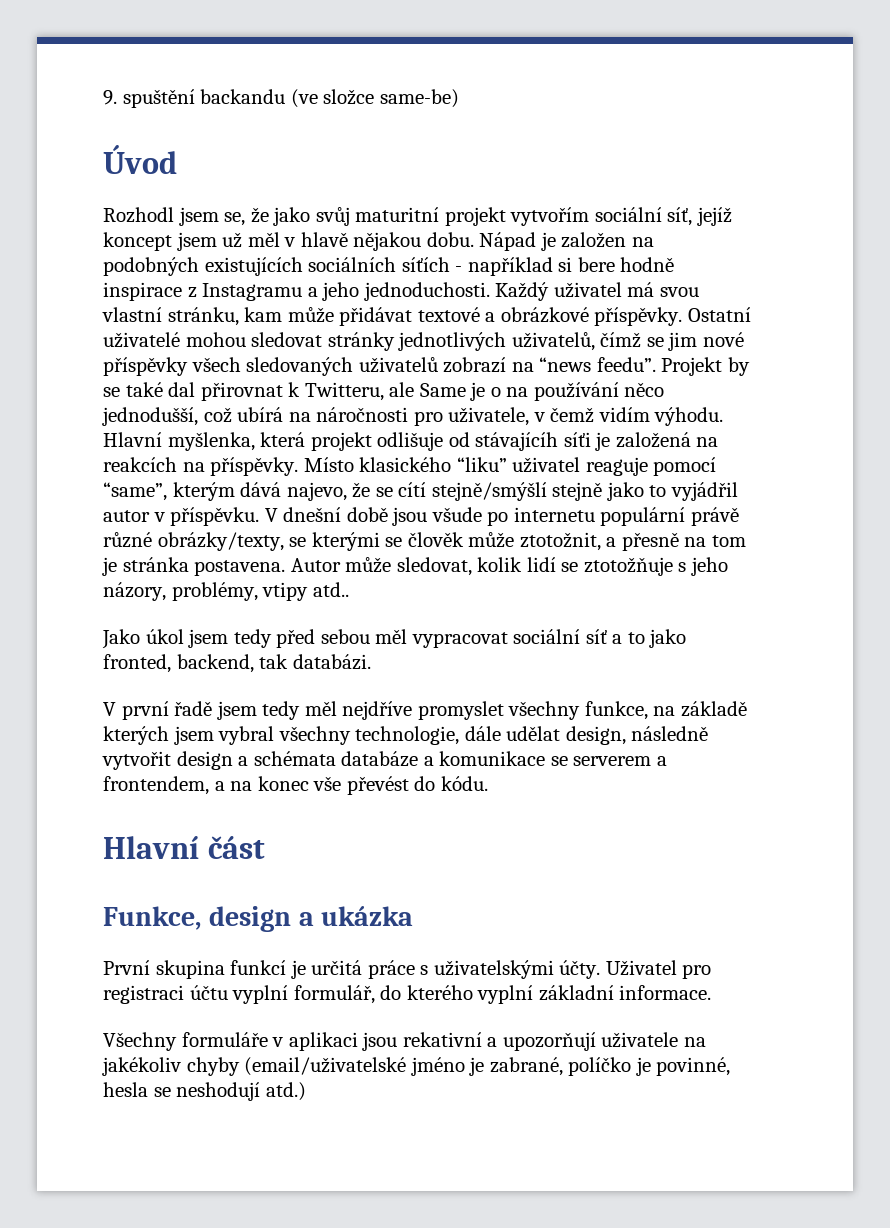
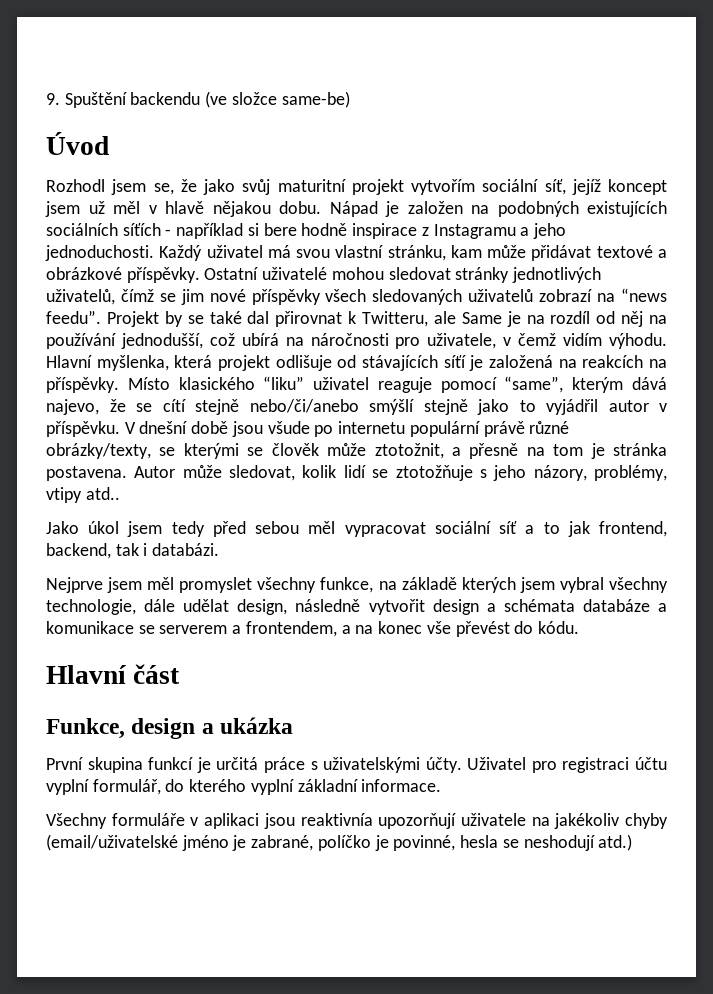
- 9. spuštění backandu (ve složce same-be)
+ 9. Spuštění backendu (ve složce same-be)
- Projekt by se také dal přirovnat k Twitteru, ale Same je o na používání něco jednodušší, což ubírá na náročnosti pro uživatele, v čemž vidím výhodu.
+ Projekt by se také dal přirovnat k Twitteru, ale Same je na rozdíl od něj na používání jednodušší, což ubírá na náročnosti pro uživatele, v čemž vidím výhodu.
- Hlavní myšlenka, která projekt odlišuje od stávajícíh síťi je založená na reakcích na příspěvky.
+ Hlavní myšlenka, která projekt odlišuje od stávajících síťí je založená na reakcích na příspěvky.
- Místo klasického “liku” uživatel reaguje pomocí “same”, kterým dává najevo, že se cítí stejně/smýšlí stejně jako to vyjádřil autor v příspěvku.
+ Místo klasického “liku” uživatel reaguje pomocí “same”, kterým dává najevo, že se cítí stejně nebo/či/anebo smýšlí stejně jako to vyjádřil autor v příspěvku.
- Jako úkol jsem tedy před sebou měl vypracovat sociální síť a to jako fronted, backend, tak databázi.
+ Jako úkol jsem tedy před sebou měl vypracovat sociální síť a to jak frontend, backend, tak i databázi.
- V první řadě jsem tedy měl nejdříve promyslet všechny funkce, na základě kterých jsem vybral všechny technologie, dále udělat design, následně vytvořit design a schémata databáze a komunikace se serverem a frontendem, a na konec vše převést do kódu.
+ Nejprve jsem měl promyslet všechny funkce, na základě kterých jsem vybral všechny technologie, dále udělat design, následně vytvořit design a schémata databáze a komunikace se serverem a frontendem, a na konec vše převést do kódu.
- Všechny formuláře v aplikaci jsou rekativní a upozorňují uživatele na jakékoliv chyby (email/uživatelské jméno je zabrané, políčko je povinné, hesla se neshodují atd.)
+ Všechny formuláře v aplikaci jsou reaktivnía upozorňují uživatele na jakékoliv chyby (email/uživatelské jméno je zabrané, políčko je povinné, hesla se neshodují atd.)

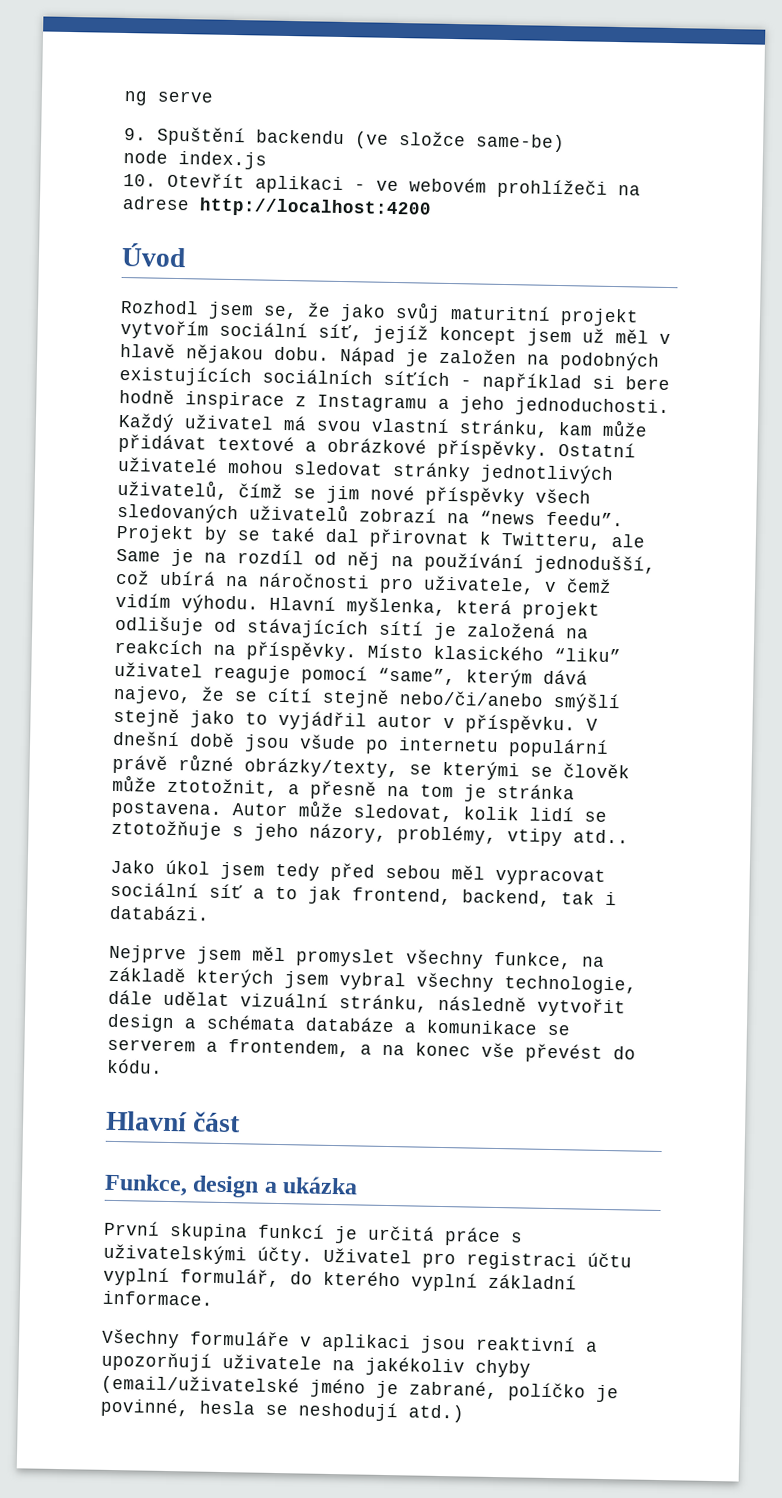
+ ng serve
+ node index.js
+ 10. Otevřít aplikaci - ve webovém prohlížeči na adrese http://localhost:4200
- Hlavní myšlenka, která projekt odlišuje od stávajících síťí je založená na reakcích na příspěvky.
+ Hlavní myšlenka, která projekt odlišuje od stávajících sítí je založená na reakcích na příspěvky.
- Nejprve jsem měl promyslet všechny funkce, na základě kterých jsem vybral všechny technologie, dále udělat design, následně vytvořit design a schémata databáze a komunikace se serverem a frontendem, a na konec vše převést do kódu.
+ Nejprve jsem měl promyslet všechny funkce, na základě kterých jsem vybral všechny technologie, dále udělat vizuální stránku, následně vytvořit design a schémata databáze a komunikace se serverem a frontendem, a na konec vše převést do kódu.
- Všechny formuláře v aplikaci jsou reaktivnía upozorňují uživatele na jakékoliv chyby (email/uživatelské jméno je zabrané, políčko je povinné, hesla se neshodují atd.)
+ Všechny formuláře v aplikaci jsou reaktivní a upozorňují uživatele na jakékoliv chyby (email/uživatelské jméno je zabrané, políčko je povinné, hesla se neshodují atd.)

